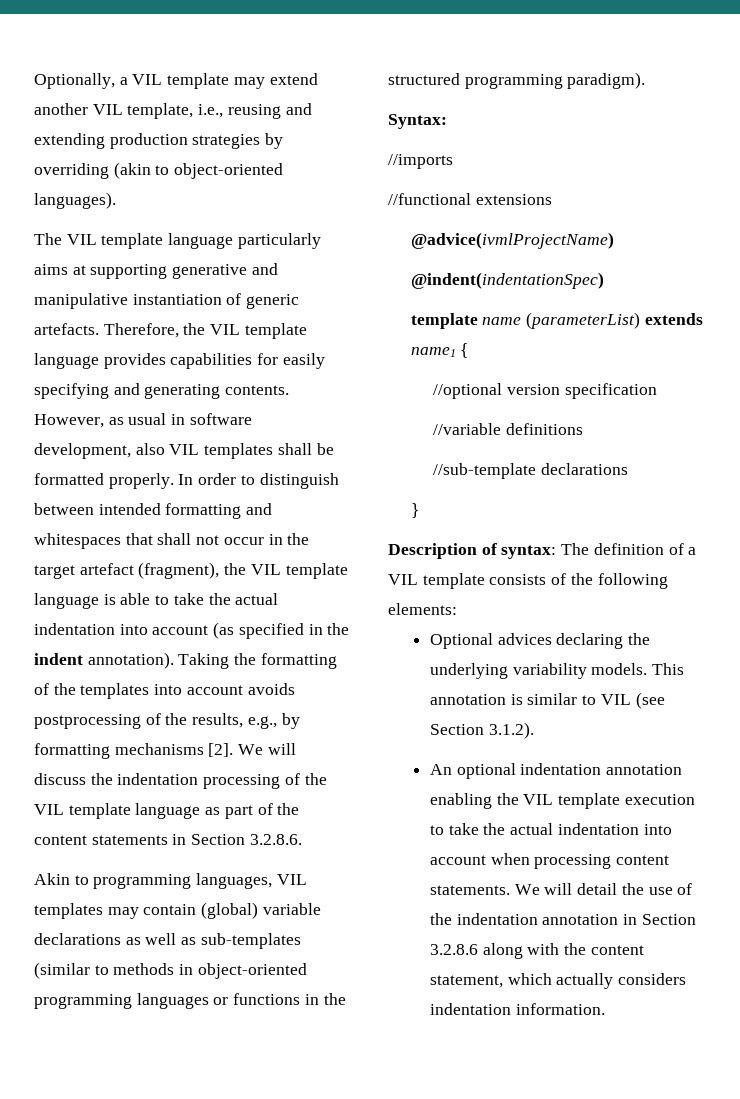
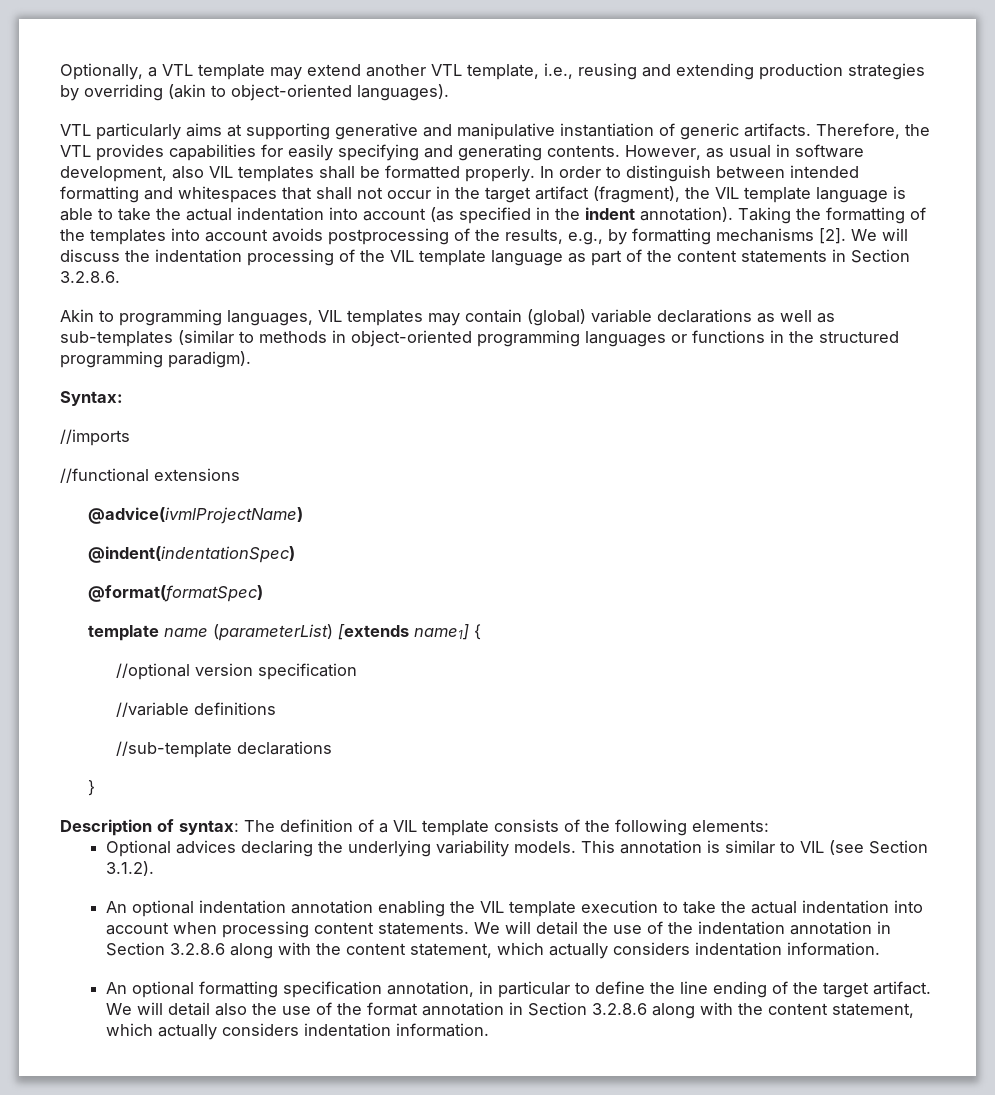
- Optionally, a VIL template may extend another VIL template, i.e., reusing and extending production strategies by overriding (akin to object-oriented languages).
+ Optionally, a VTL template may extend another VTL template, i.e., reusing and extending production strategies by overriding (akin to object-oriented languages).
- The VIL template language particularly aims at supporting generative and manipulative instantiation of generic artefacts.
+ VTL particularly aims at supporting generative and manipulative instantiation of generic artifacts.
- Therefore, the VIL template language provides capabilities for easily specifying and generating contents.
+ Therefore, the VTL provides capabilities for easily specifying and generating contents.
- In order to distinguish between intended formatting and whitespaces that shall not occur in the target artefact (fragment), the VIL template language is able to take the actual indentation into account (as specified in the indent annotation).
+ In order to distinguish between intended formatting and whitespaces that shall not occur in the target artifact (fragment), the VIL template language is able to take the actual indentation into account (as specified in the indent annotation).
+ @format(formatSpec)
- template name (parameterList) extends name1 {
+ template name (parameterList) [extends name1] {
+ An optional formatting specification annotation, in particular to define the line ending of the target artifact. We will detail also the use of the format annotation in Section 3.2.8.6 along with the content statement, which actually considers indentation information.

